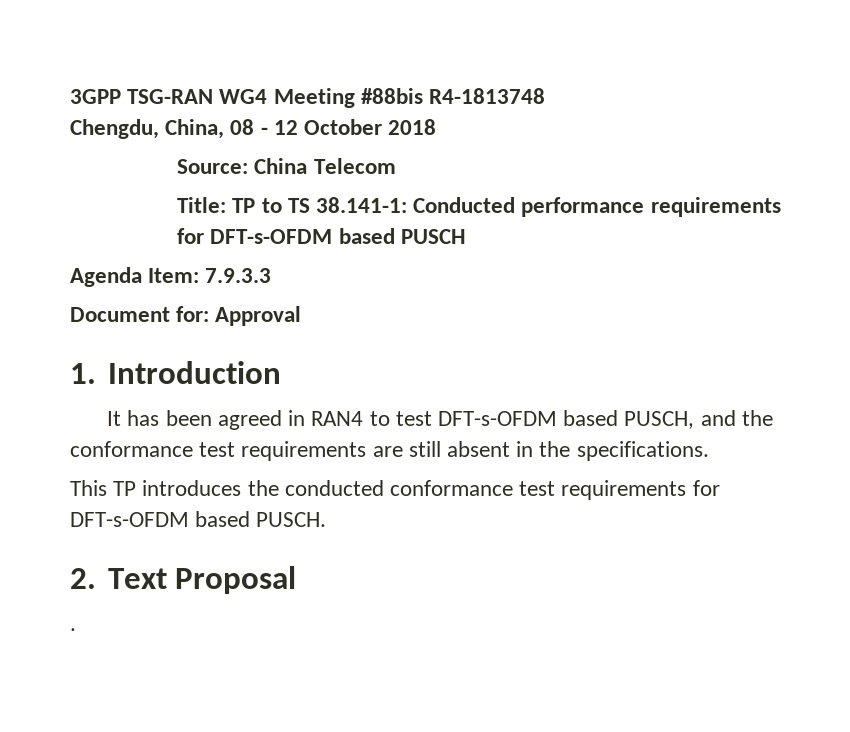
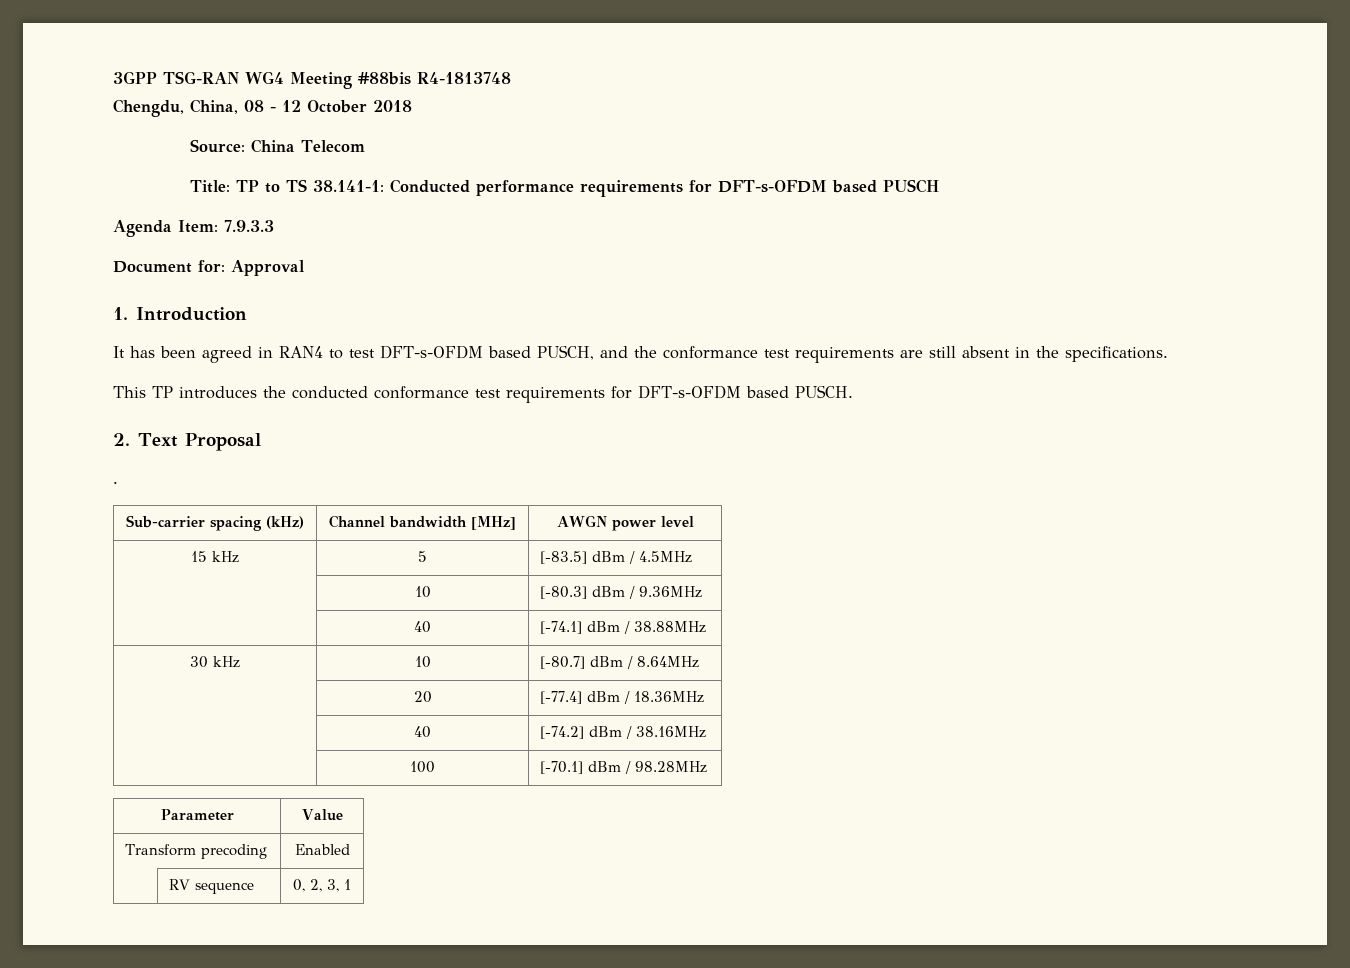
+ Sub-carrier spacing (kHz) | Channel bandwidth [MHz] | AWGN power level
+ 15 kHz | 5 | [-83.5] dBm / 4.5MHz
+ | 10 | [-80.3] dBm / 9.36MHz
+ | 40 | [-74.1] dBm / 38.88MHz
+ 30 kHz | 10 | [-80.7] dBm / 8.64MHz
+ | 20 | [-77.4] dBm / 18.36MHz
+ | 40 | [-74.2] dBm / 38.16MHz
+ | 100 | [-70.1] dBm / 98.28MHz
+ Parameter | Value
+ Transform precoding | Enabled
+ | RV sequence | 0, 2, 3, 1

